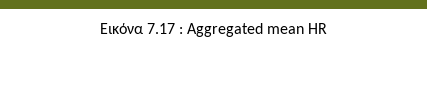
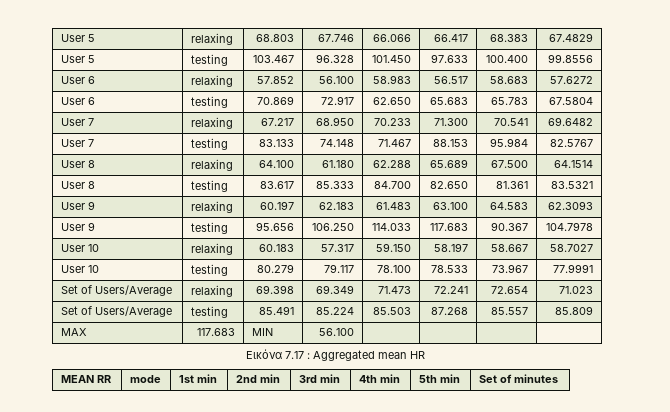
+ User 5 | relaxing | 68.803 | 67.746 | 66.066 | 66.417 | 68.383 | 67.4829
+ User 5 | testing | 103.467 | 96.328 | 101.450 | 97.633 | 100.400 | 99.8556
+ User 6 | relaxing | 57.852 | 56.100 | 58.983 | 56.517 | 58.683 | 57.6272
+ User 6 | testing | 70.869 | 72.917 | 62.650 | 65.683 | 65.783 | 67.5804
+ User 7 | relaxing | 67.217 | 68.950 | 70.233 | 71.300 | 70.541 | 69.6482
+ User 7 | testing | 83.133 | 74.148 | 71.467 | 88.153 | 95.984 | 82.5767
+ User 8 | relaxing | 64.100 | 61.180 | 62.288 | 65.689 | 67.500 | 64.1514
+ User 8 | testing | 83.617 | 85.333 | 84.700 | 82.650 | 81.361 | 83.5321
+ User 9 | relaxing | 60.197 | 62.183 | 61.483 | 63.100 | 64.583 | 62.3093
+ User 9 | testing | 95.656 | 106.250 | 114.033 | 117.683 | 90.367 | 104.7978
+ User 10 | relaxing | 60.183 | 57.317 | 59.150 | 58.197 | 58.667 | 58.7027
+ User 10 | testing | 80.279 | 79.117 | 78.100 | 78.533 | 73.967 | 77.9991
+ Set of Users/Average | relaxing | 69.398 | 69.349 | 71.473 | 72.241 | 72.654 | 71.023
+ Set of Users/Average | testing | 85.491 | 85.224 | 85.503 | 87.268 | 85.557 | 85.809
+ MAX | 117.683 | MIN | 56.100 | | | |
+ MEAN RR | mode | 1st min | 2nd min | 3rd min | 4th min | 5th min | Set of minutes

